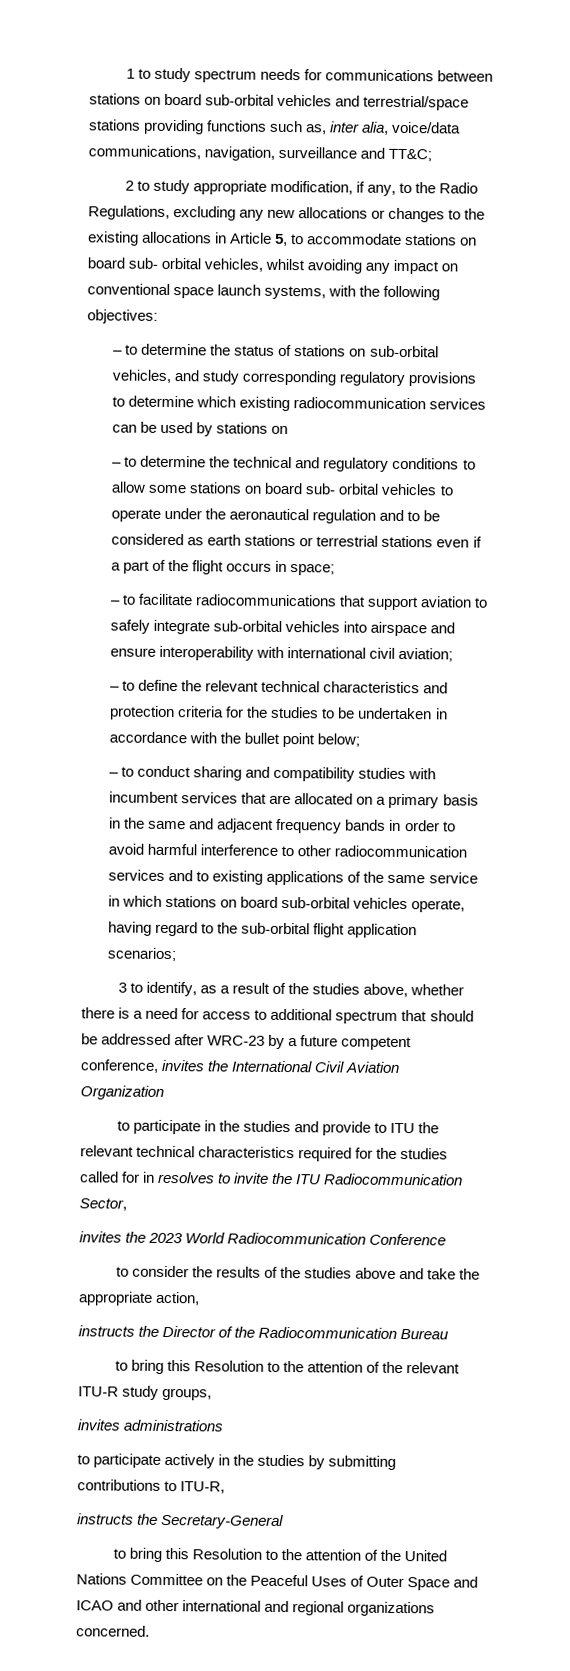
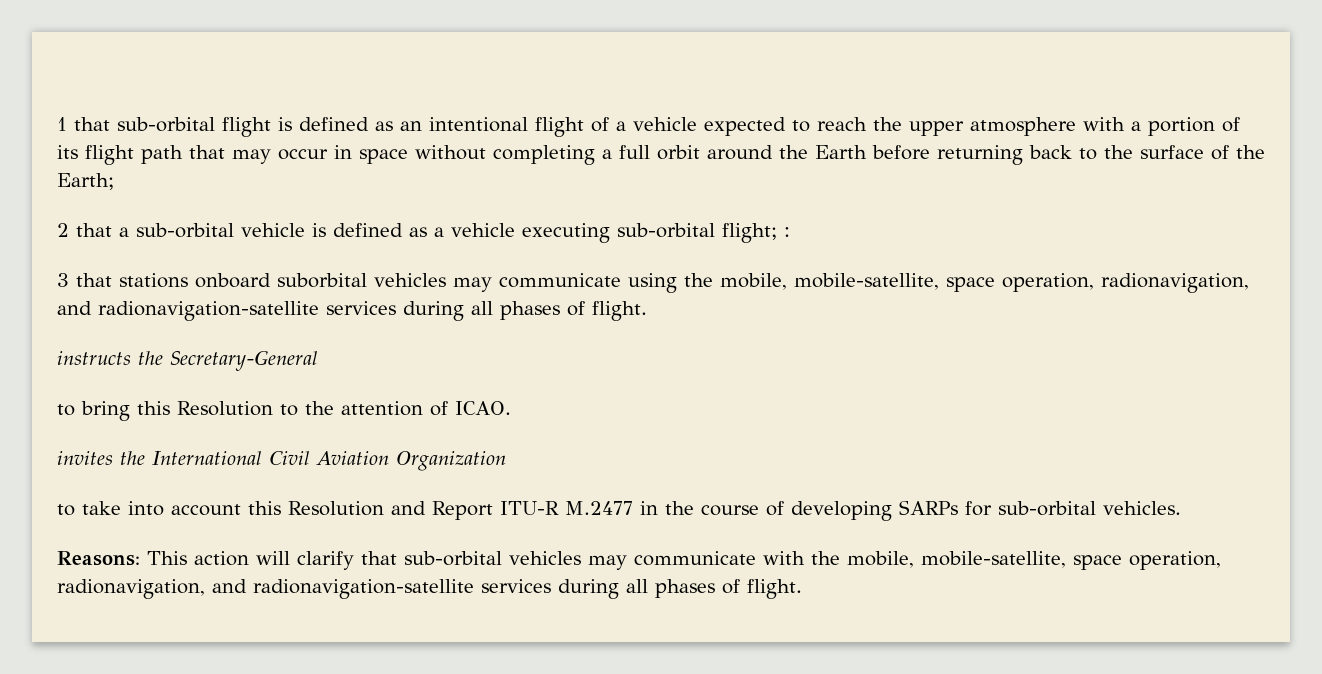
- 1 to study spectrum needs for communications between stations on board sub-orbital vehicles and terrestrial/space stations providing functions such as, inter alia, voice/data communications, navigation, surveillance and TT&C;
- 2 to study appropriate modification, if any, to the Radio Regulations, excluding any new allocations or changes to the existing allocations in Article 5, to accommodate stations on board sub- orbital vehicles, whilst avoiding any impact on conventional space launch systems, with the following objectives:
- – to determine the status of stations on sub-orbital vehicles, and study corresponding regulatory provisions to determine which existing radiocommunication services can be used by stations on
- – to determine the technical and regulatory conditions to allow some stations on board sub- orbital vehicles to operate under the aeronautical regulation and to be considered as earth stations or terrestrial stations even if a part of the flight occurs in space;
- – to facilitate radiocommunications that support aviation to safely integrate sub-orbital vehicles into airspace and ensure interoperability with international civil aviation;
- – to define the relevant technical characteristics and protection criteria for the studies to be undertaken in accordance with the bullet point below;
- – to conduct sharing and compatibility studies with incumbent services that are allocated on a primary basis in the same and adjacent frequency bands in order to avoid harmful interference to other radiocommunication services and to existing applications of the same service in which stations on board sub-orbital vehicles operate, having regard to the sub-orbital flight application scenarios;
- 3 to identify, as a result of the studies above, whether there is a need for access to additional spectrum that should be addressed after WRC-23 by a future competent conference, invites the International Civil Aviation Organization
- to participate in the studies and provide to ITU the relevant technical characteristics required for the studies called for in resolves to invite the ITU Radiocommunication Sector,
- invites the 2023 World Radiocommunication Conference
- to consider the results of the studies above and take the appropriate action,
- instructs the Director of the Radiocommunication Bureau
- to bring this Resolution to the attention of the relevant ITU-R study groups,
- invites administrations
- to participate actively in the studies by submitting contributions to ITU-R,
+ 1 that sub-orbital flight is defined as an intentional flight of a vehicle expected to reach the upper atmosphere with a portion of its flight path that may occur in space without completing a full orbit around the Earth before returning back to the surface of the Earth;
+ 2 that a sub-orbital vehicle is defined as a vehicle executing sub-orbital flight; :
+ 3 that stations onboard suborbital vehicles may communicate using the mobile, mobile-satellite, space operation, radionavigation, and radionavigation-satellite services during all phases of flight.
- to bring this Resolution to the attention of the United Nations Committee on the Peaceful Uses of Outer Space and ICAO and other international and regional organizations concerned.
+ to bring this Resolution to the attention of ICAO.
+ invites the International Civil Aviation Organization
+ to take into account this Resolution and Report ITU-R M.2477 in the course of developing SARPs for sub-orbital vehicles.
+ Reasons: This action will clarify that sub-orbital vehicles may communicate with the mobile, mobile-satellite, space operation, radionavigation, and radionavigation-satellite services during all phases of flight.

